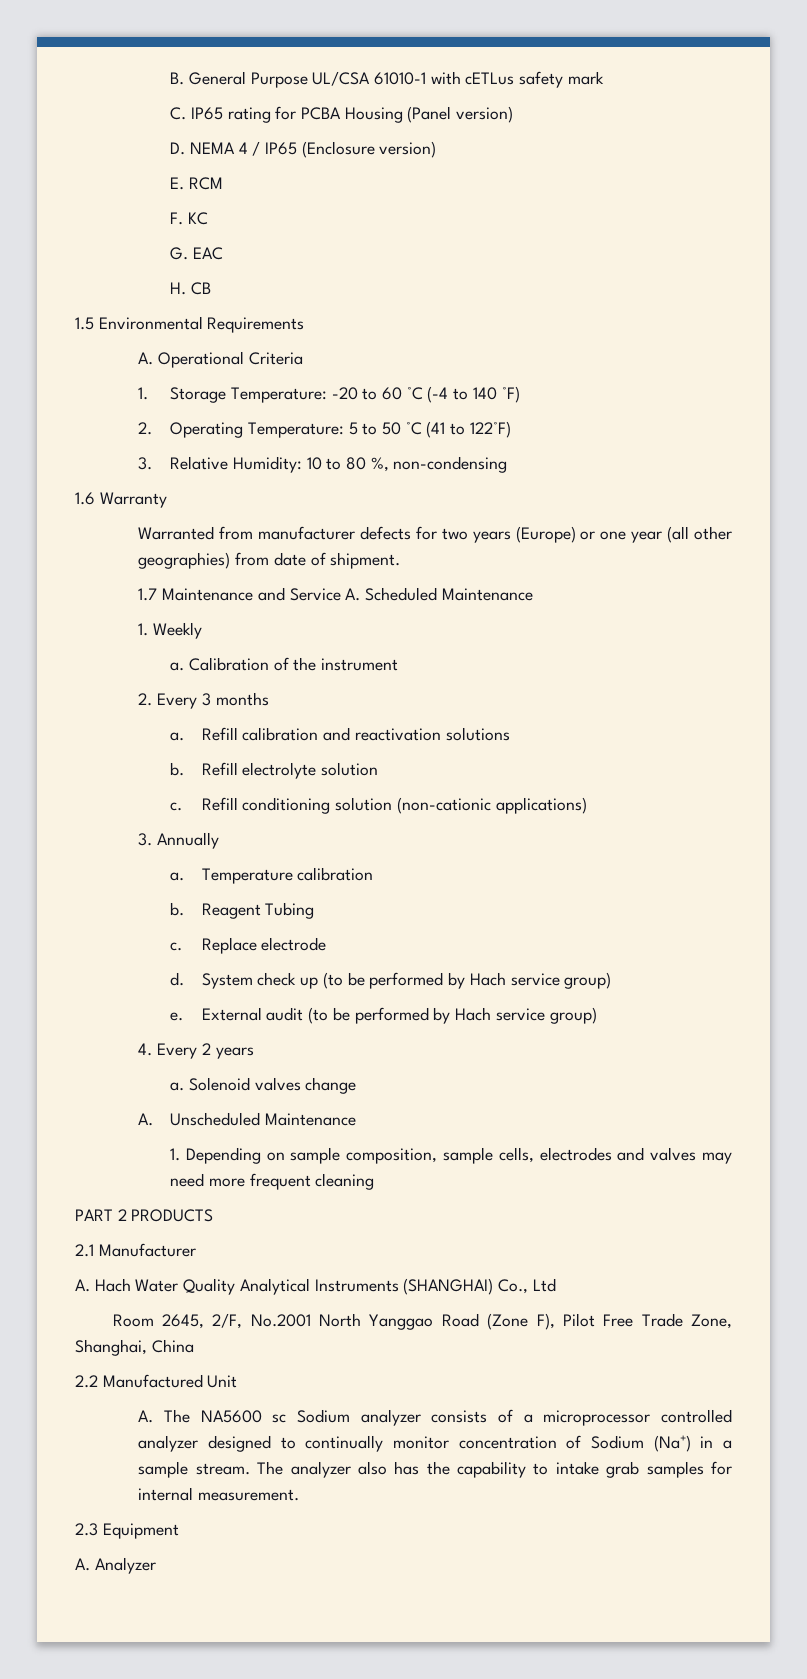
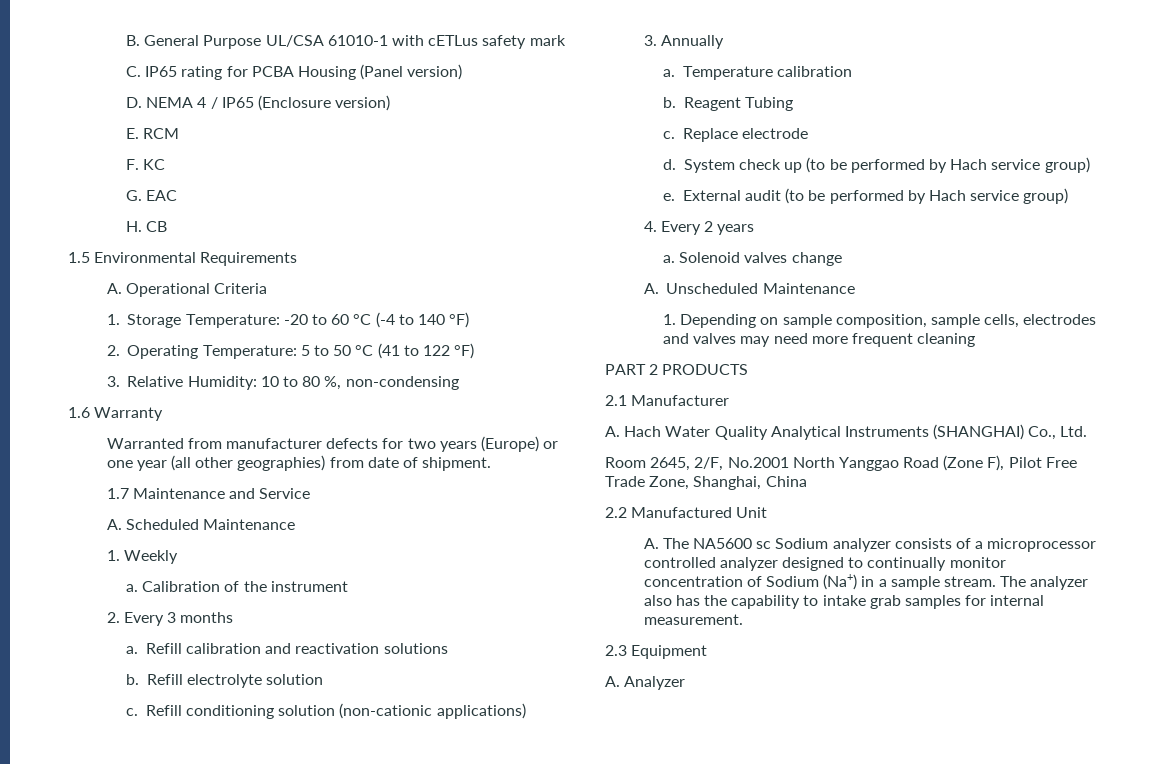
- 2. Operating Temperature: 5 to 50 °C (41 to 122°F)
+ 2. Operating Temperature: 5 to 50 °C (41 to 122 °F)
- 1.7 Maintenance and Service A. Scheduled Maintenance
+ 1.7 Maintenance and Service
+ A. Scheduled Maintenance
- A. Hach Water Quality Analytical Instruments (SHANGHAI) Co., Ltd
+ A. Hach Water Quality Analytical Instruments (SHANGHAI) Co., Ltd.

